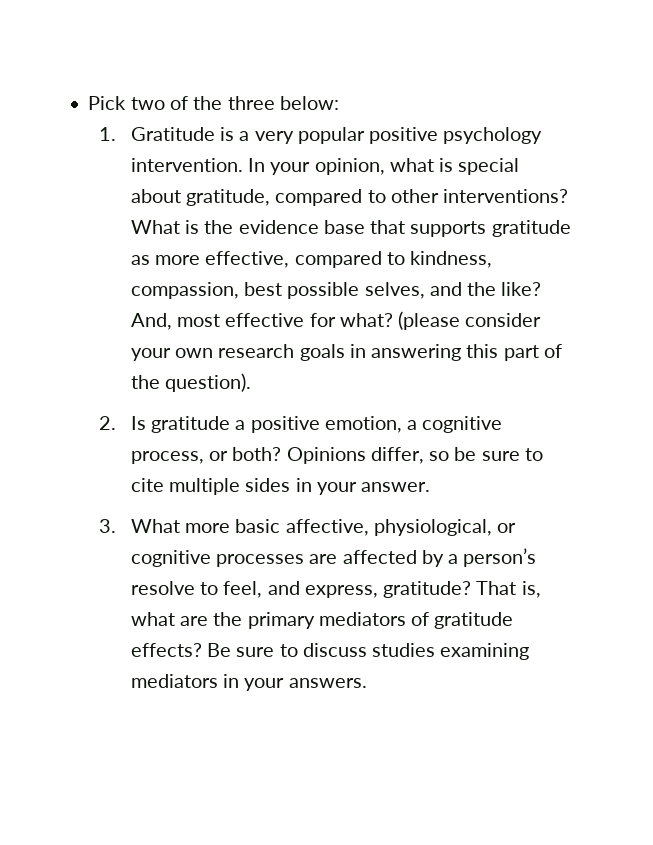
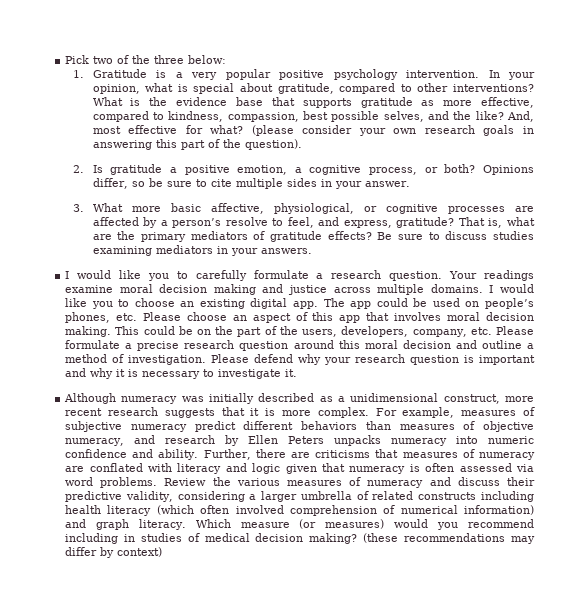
+ I would like you to carefully formulate a research question. Your readings examine moral decision making and justice across multiple domains. I would like you to choose an existing digital app. The app could be used on people’s phones, etc. Please choose an aspect of this app that involves moral decision making. This could be on the part of the users, developers, company, etc. Please formulate a precise research question around this moral decision and outline a method of investigation. Please defend why your research question is important and why it is necessary to investigate it.
+ Although numeracy was initially described as a unidimensional construct, more recent research suggests that it is more complex. For example, measures of subjective numeracy predict different behaviors than measures of objective numeracy, and research by Ellen Peters unpacks numeracy into numeric confidence and ability. Further, there are criticisms that measures of numeracy are conflated with literacy and logic given that numeracy is often assessed via word problems. Review the various measures of numeracy and discuss their predictive validity, considering a larger umbrella of related constructs including health literacy (which often involved comprehension of numerical information) and graph literacy. Which measure (or measures) would you recommend including in studies of medical decision making? (these recommendations may differ by context)

